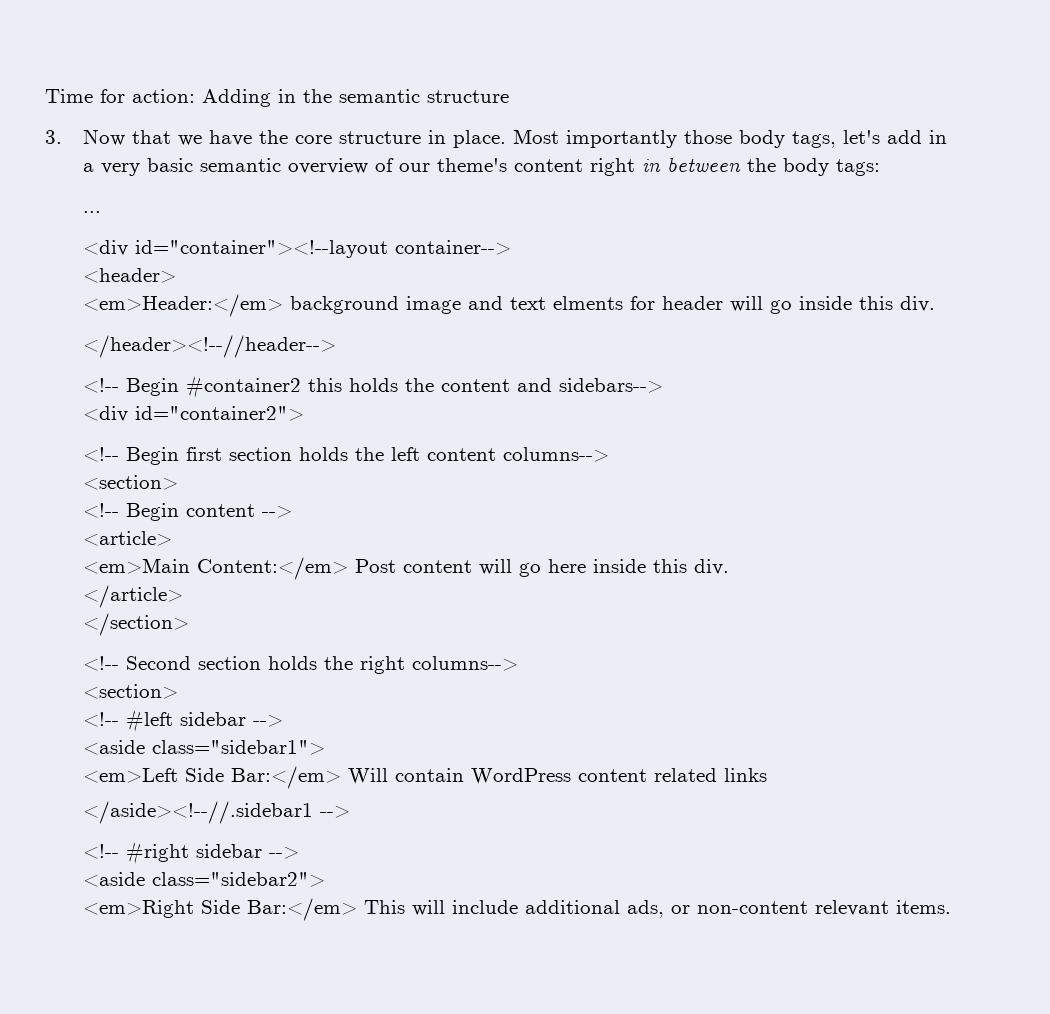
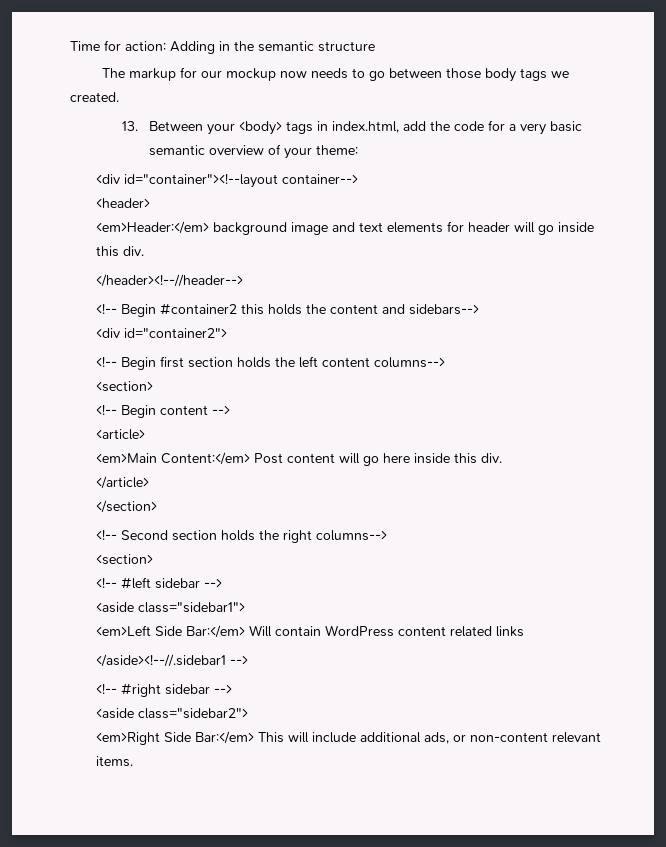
- 3. Now that we have the core structure in place. Most importantly those body tags, let's add in a very basic semantic overview of our theme's content right in between the body tags:
- ...
+ The markup for our mockup now needs to go between those body tags we created.
+ 13. Between your <body> tags in index.html, add the code for a very basic semantic overview of your theme:
- <em>Header:</em> background image and text elments for header will go inside this div.
+ <em>Header:</em> background image and text elements for header will go inside this div.

